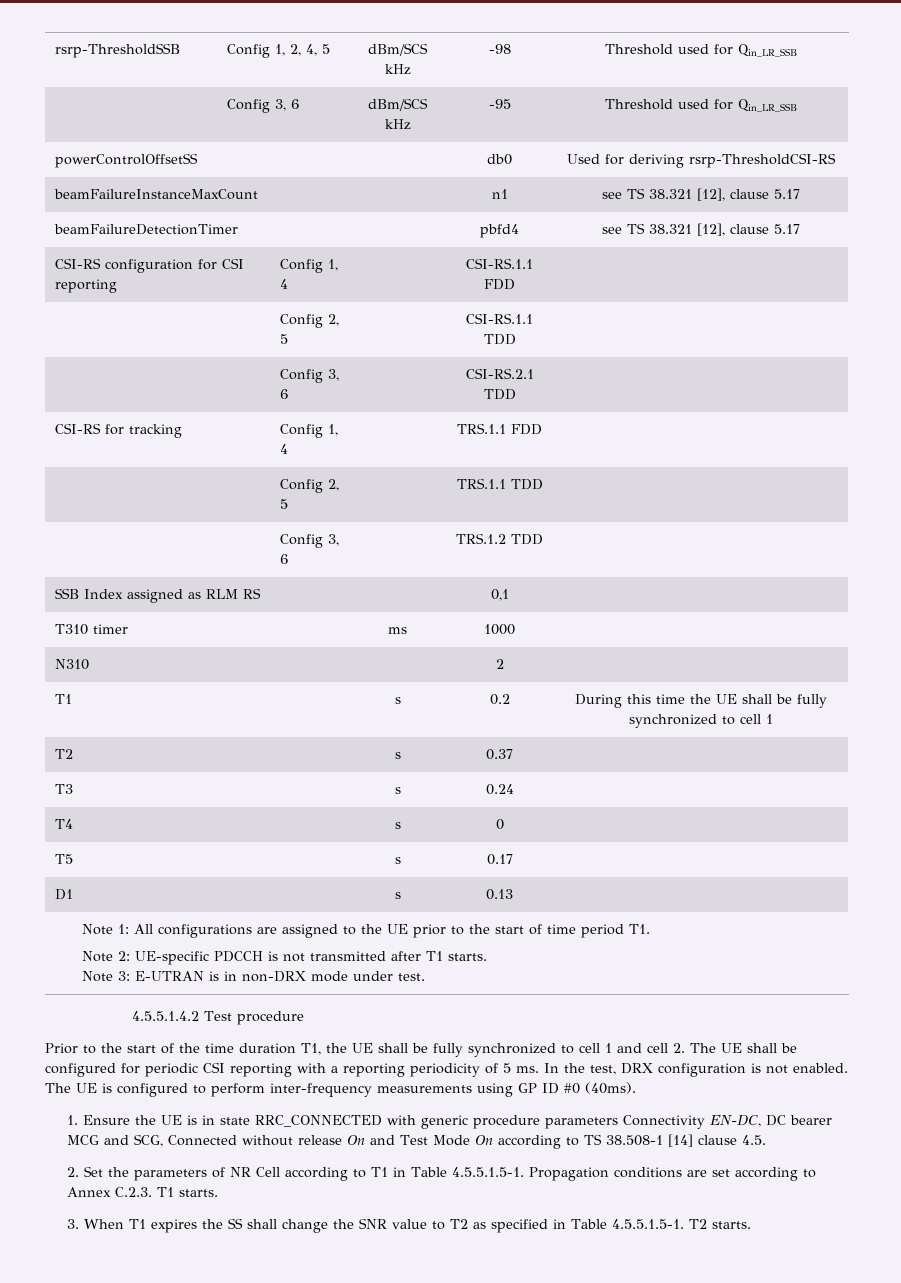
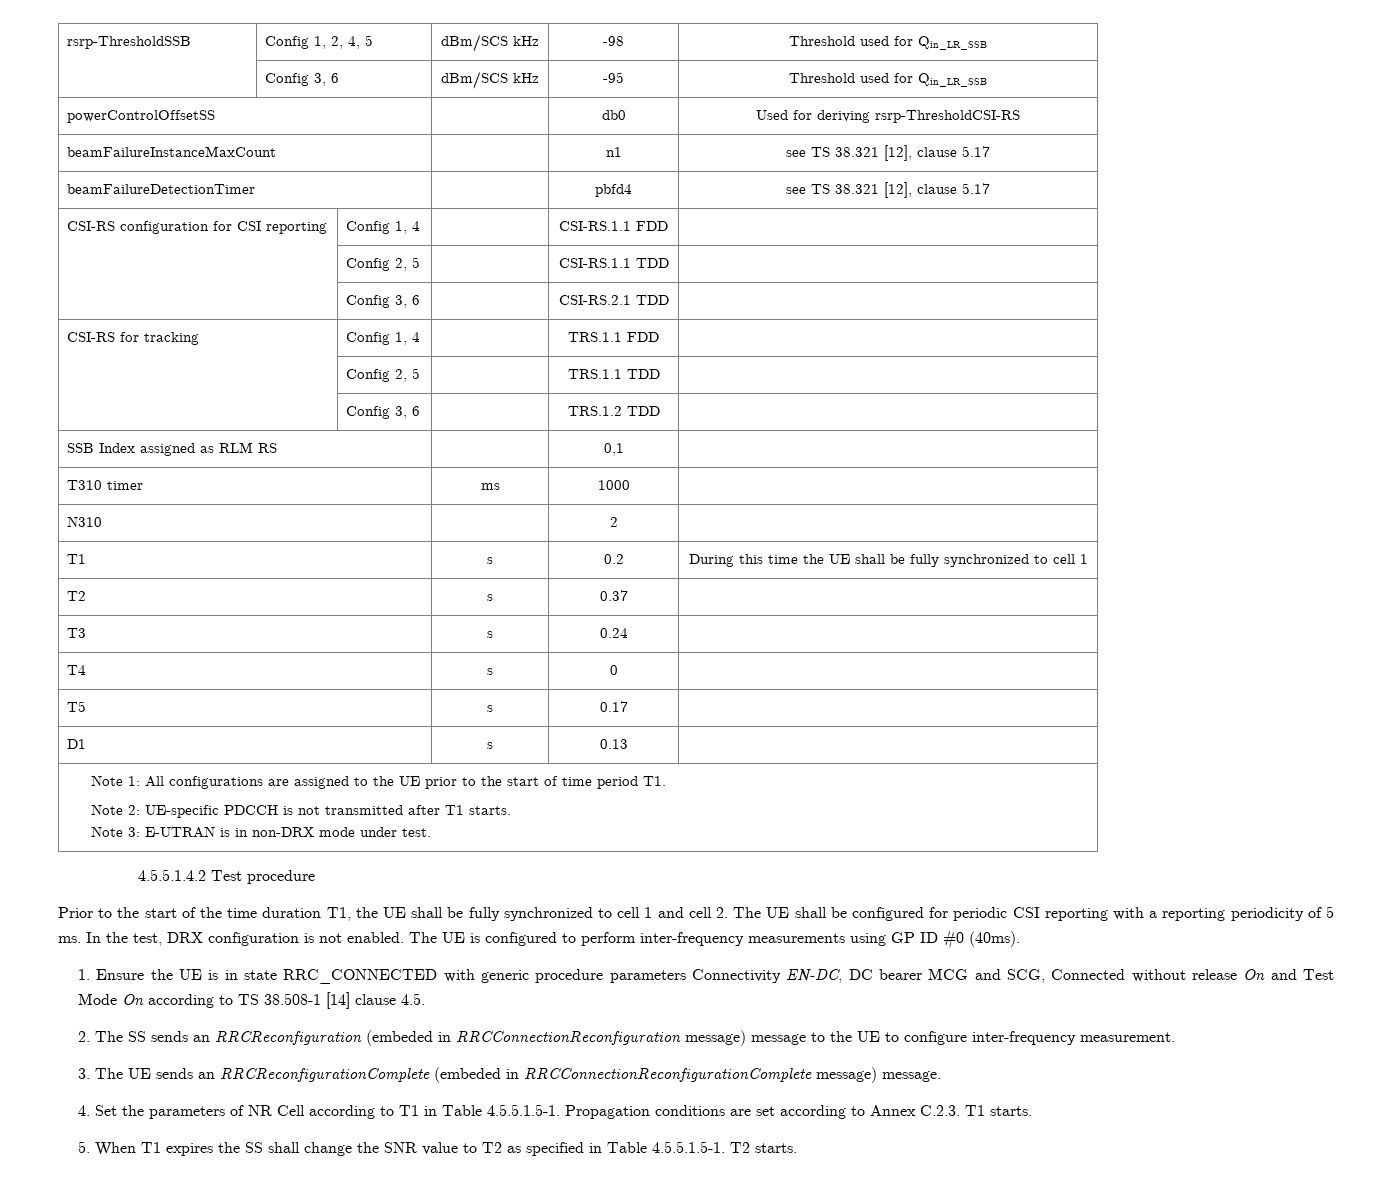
- 2. Set the parameters of NR Cell according to T1 in Table 4.5.5.1.5-1. Propagation conditions are set according to Annex C.2.3. T1 starts.
+ 2. The SS sends an RRCReconfiguration (embeded in RRCConnectionReconfiguration message) message to the UE to configure inter-frequency measurement.
+ 3. The UE sends an RRCReconfigurationComplete (embeded in RRCConnectionReconfigurationComplete message) message.
+ 4. Set the parameters of NR Cell according to T1 in Table 4.5.5.1.5-1. Propagation conditions are set according to Annex C.2.3. T1 starts.
- 3. When T1 expires the SS shall change the SNR value to T2 as specified in Table 4.5.5.1.5-1. T2 starts.
+ 5. When T1 expires the SS shall change the SNR value to T2 as specified in Table 4.5.5.1.5-1. T2 starts.

